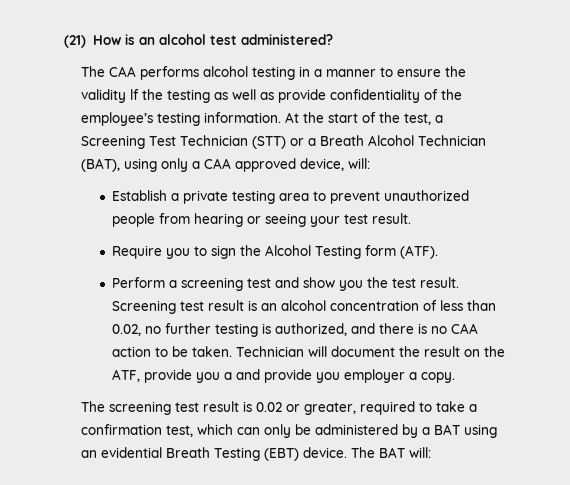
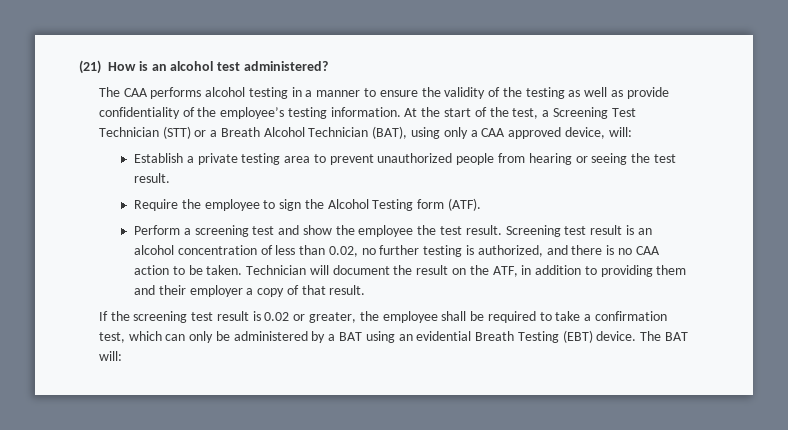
- The CAA performs alcohol testing in a manner to ensure the validity lf the testing as well as provide confidentiality of the employee’s testing information.
+ The CAA performs alcohol testing in a manner to ensure the validity of the testing as well as provide confidentiality of the employee’s testing information.
- Establish a private testing area to prevent unauthorized people from hearing or seeing your test result.
+ Establish a private testing area to prevent unauthorized people from hearing or seeing the test result.
- Require you to sign the Alcohol Testing form (ATF).
+ Require the employee to sign the Alcohol Testing form (ATF).
- Perform a screening test and show you the test result.
+ Perform a screening test and show the employee the test result.
- Technician will document the result on the ATF, provide you a and provide you employer a copy.
- The screening test result is 0.02 or greater, required to take a confirmation test, which can only be administered by a BAT using an evidential Breath Testing (EBT) device.
+ Technician will document the result on the ATF, in addition to providing them and their employer a copy of that result.
+ If the screening test result is 0.02 or greater, the employee shall be required to take a confirmation test, which can only be administered by a BAT using an evidential Breath Testing (EBT) device.

